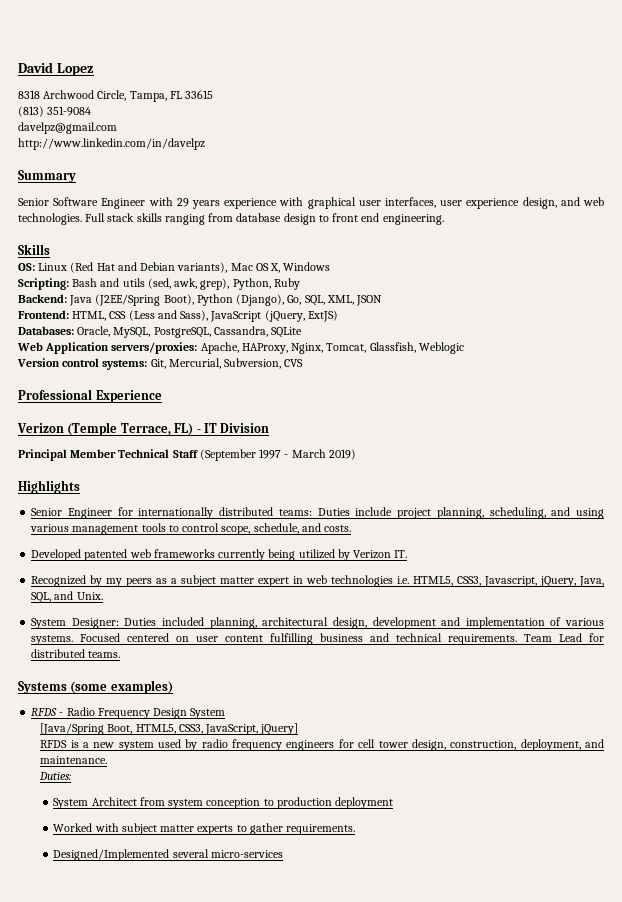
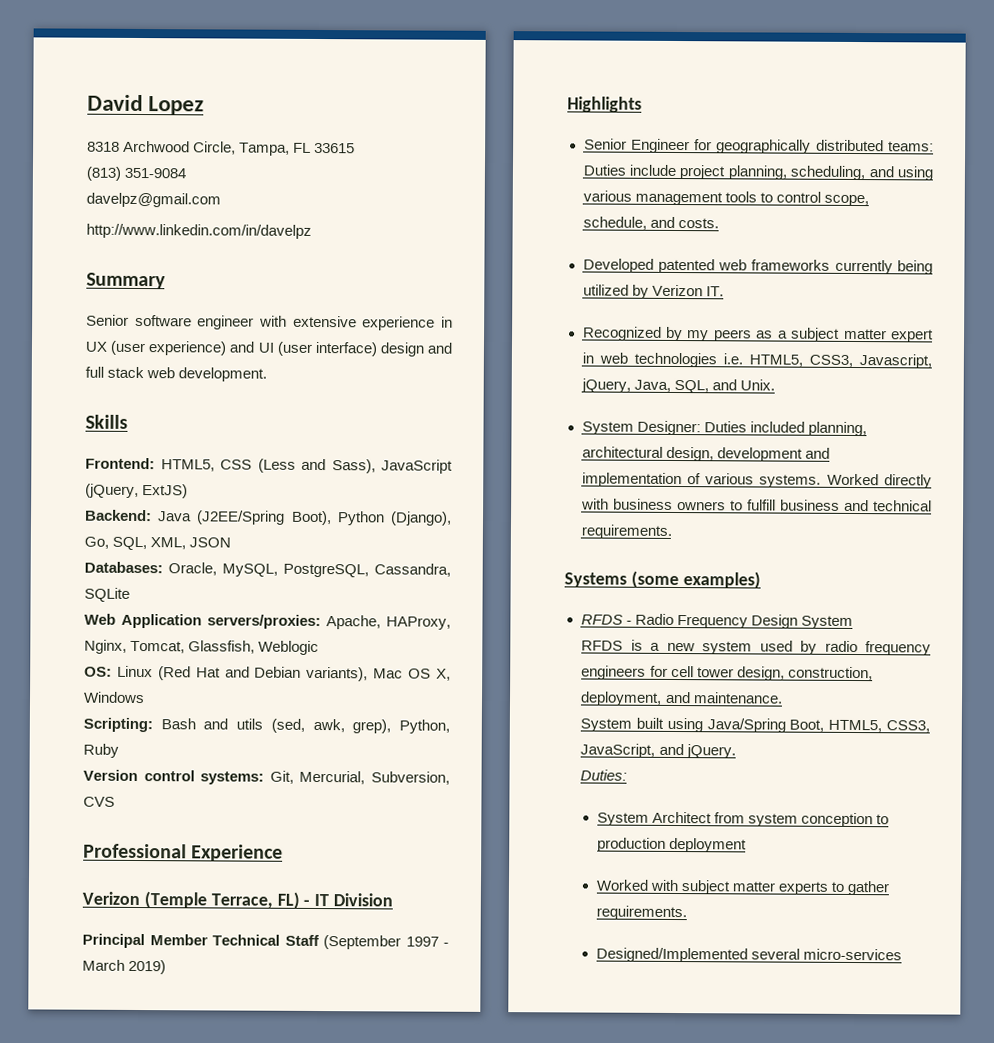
- Senior Software Engineer with 29 years experience with graphical user interfaces, user experience design, and web technologies. Full stack skills ranging from database design to front end engineering.
+ Senior software engineer with extensive experience in UX (user experience) and UI (user interface) design and full stack web development.
  Skills
+ Frontend: HTML5, CSS (Less and Sass), JavaScript (jQuery, ExtJS)
+ Backend: Java (J2EE/Spring Boot), Python (Django), Go, SQL, XML, JSON
+ Databases: Oracle, MySQL, PostgreSQL, Cassandra, SQLite
+ Web Application servers/proxies: Apache, HAProxy, Nginx, Tomcat, Glassfish, Weblogic
- Backend: Java (J2EE/Spring Boot), Python (Django), Go, SQL, XML, JSON
- Frontend: HTML, CSS (Less and Sass), JavaScript (jQuery, ExtJS)
- Databases: Oracle, MySQL, PostgreSQL, Cassandra, SQLite
- Web Application servers/proxies: Apache, HAProxy, Nginx, Tomcat, Glassfish, Weblogic
- Senior Engineer for internationally distributed teams: Duties include project planning, scheduling, and using various management tools to control scope, schedule, and costs.
+ Senior Engineer for geographically distributed teams: Duties include project planning, scheduling, and using various management tools to control scope, schedule, and costs.
- Focused centered on user content fulfilling business and technical requirements. Team Lead for distributed teams.
+ Worked directly with business owners to fulfill business and technical requirements.
- [Java/Spring Boot, HTML5, CSS3, JavaScript, jQuery]
+ System built using Java/Spring Boot, HTML5, CSS3, JavaScript, and jQuery.

